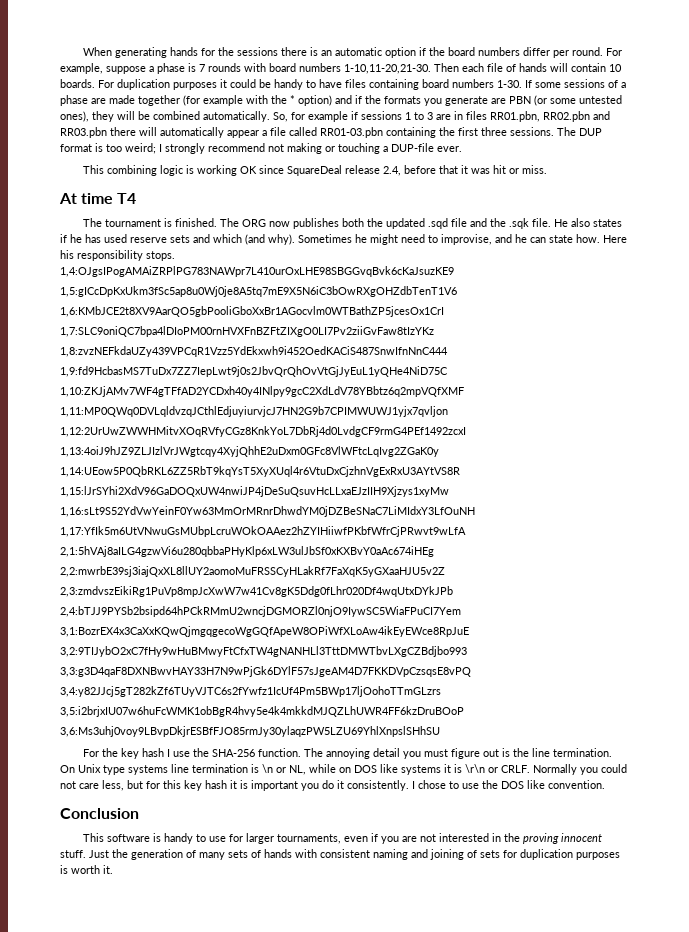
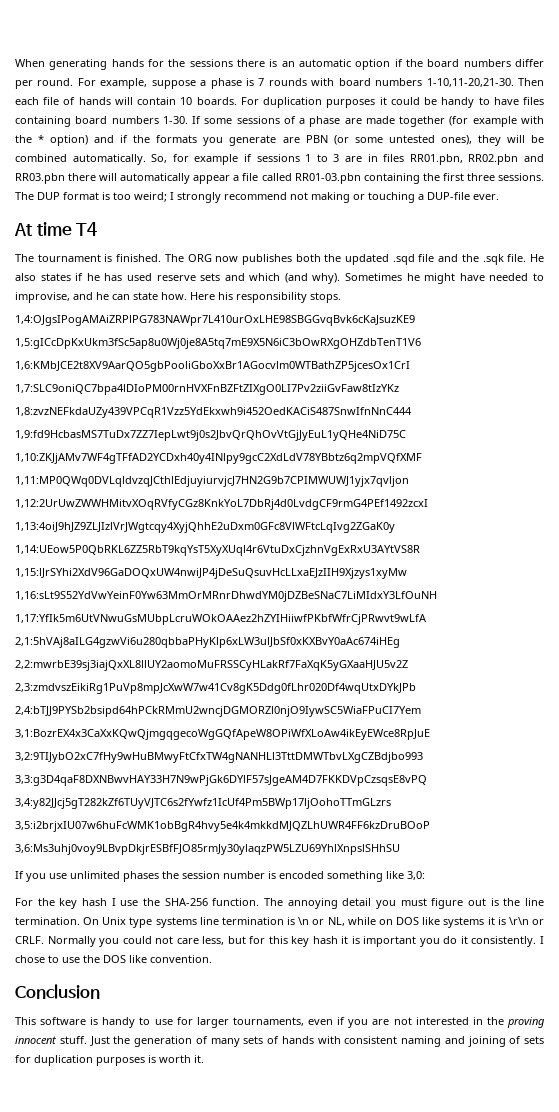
- This combining logic is working OK since SquareDeal release 2.4, before that it was hit or miss.
- Sometimes he might need to improvise, and he can state how.
+ Sometimes he might have needed to improvise, and he can state how.
+ If you use unlimited phases the session number is encoded something like 3,0:

